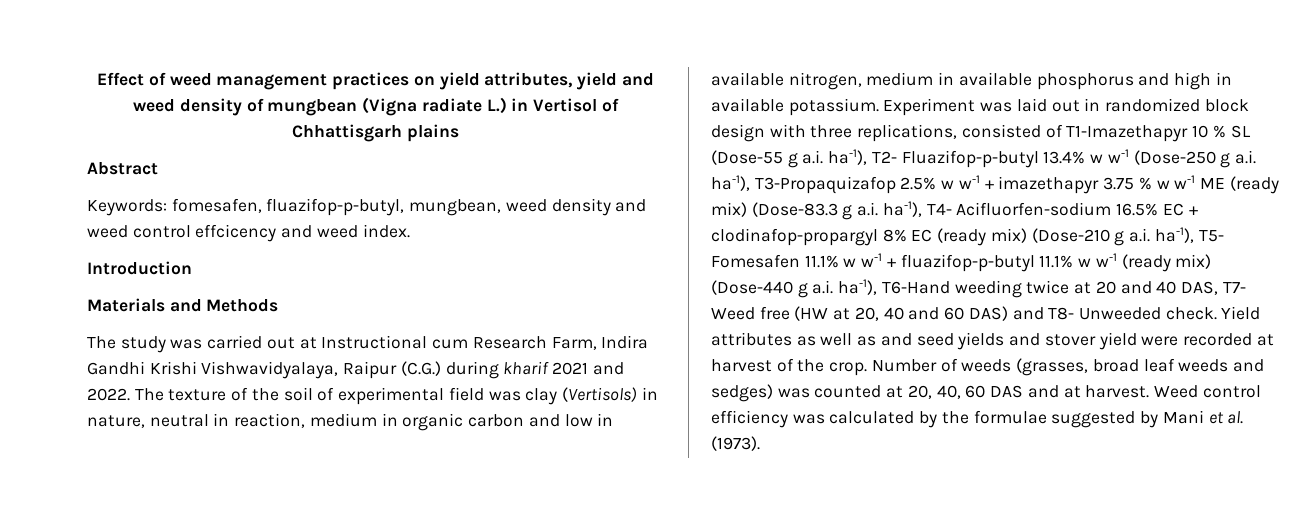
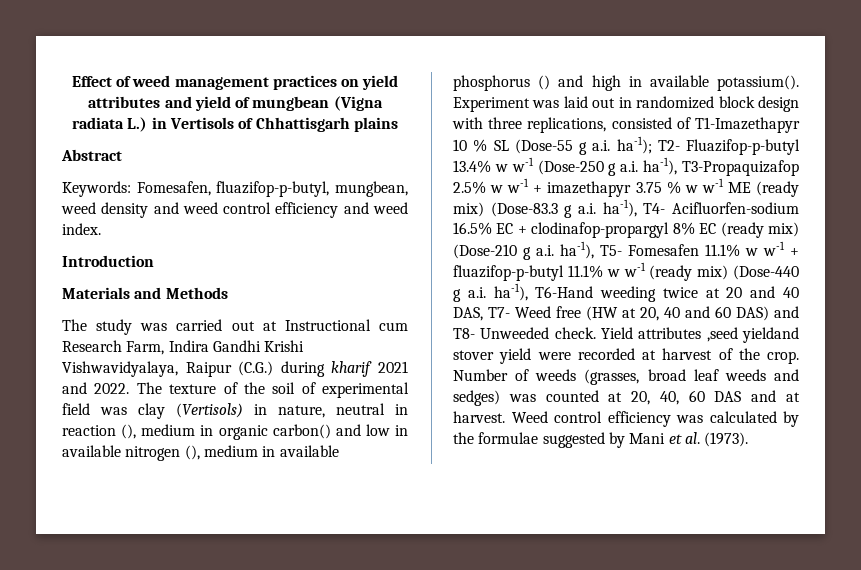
- Effect of weed management practices on yield attributes, yield and weed density of mungbean (Vigna radiate L.) in Vertisol of Chhattisgarh plains
+ Effect of weed management practices on yield attributes and yield of mungbean (Vigna radiata L.) in Vertisols of Chhattisgarh plains
- Keywords: fomesafen, fluazifop-p-butyl, mungbean, weed density and weed control effcicency and weed index.
+ Keywords: Fomesafen, fluazifop-p-butyl, mungbean, weed density and weed control efficiency and weed index.
- The texture of the soil of experimental field was clay (Vertisols) in nature, neutral in reaction, medium in organic carbon and low in available nitrogen, medium in available phosphorus and high in available potassium.
+ The texture of the soil of experimental field was clay (Vertisols) in nature, neutral in reaction (), medium in organic carbon() and low in available nitrogen (), medium in available phosphorus () and high in available potassium().
- Experiment was laid out in randomized block design with three replications, consisted of T1-Imazethapyr 10 % SL (Dose-55 g a.i. ha-1), T2- Fluazifop-p-butyl 13.4% w w-1 (Dose-250 g a.i. ha-1), T3-Propaquizafop 2.5% w w-1 + imazethapyr 3.75 % w w-1 ME (ready mix) (Dose-83.3 g a.i. ha-1), T4- Acifluorfen-sodium 16.5% EC + clodinafop-propargyl 8% EC (ready mix) (Dose-210 g a.i. ha-1), T5- Fomesafen 11.1% w w-1 + fluazifop-p-butyl 11.1% w w-1 (ready mix) (Dose-440 g a.i. ha-1), T6-Hand weeding twice at 20 and 40 DAS, T7- Weed free (HW at 20, 40 and 60 DAS) and T8- Unweeded check.
+ Experiment was laid out in randomized block design with three replications, consisted of T1-Imazethapyr 10 % SL (Dose-55 g a.i. ha-1); T2- Fluazifop-p-butyl 13.4% w w-1 (Dose-250 g a.i. ha-1), T3-Propaquizafop 2.5% w w-1 + imazethapyr 3.75 % w w-1 ME (ready mix) (Dose-83.3 g a.i. ha-1), T4- Acifluorfen-sodium 16.5% EC + clodinafop-propargyl 8% EC (ready mix) (Dose-210 g a.i. ha-1), T5- Fomesafen 11.1% w w-1 + fluazifop-p-butyl 11.1% w w-1 (ready mix) (Dose-440 g a.i. ha-1), T6-Hand weeding twice at 20 and 40 DAS, T7- Weed free (HW at 20, 40 and 60 DAS) and T8- Unweeded check.
- Yield attributes as well as and seed yields and stover yield were recorded at harvest of the crop.
+ Yield attributes ,seed yieldand stover yield were recorded at harvest of the crop.

